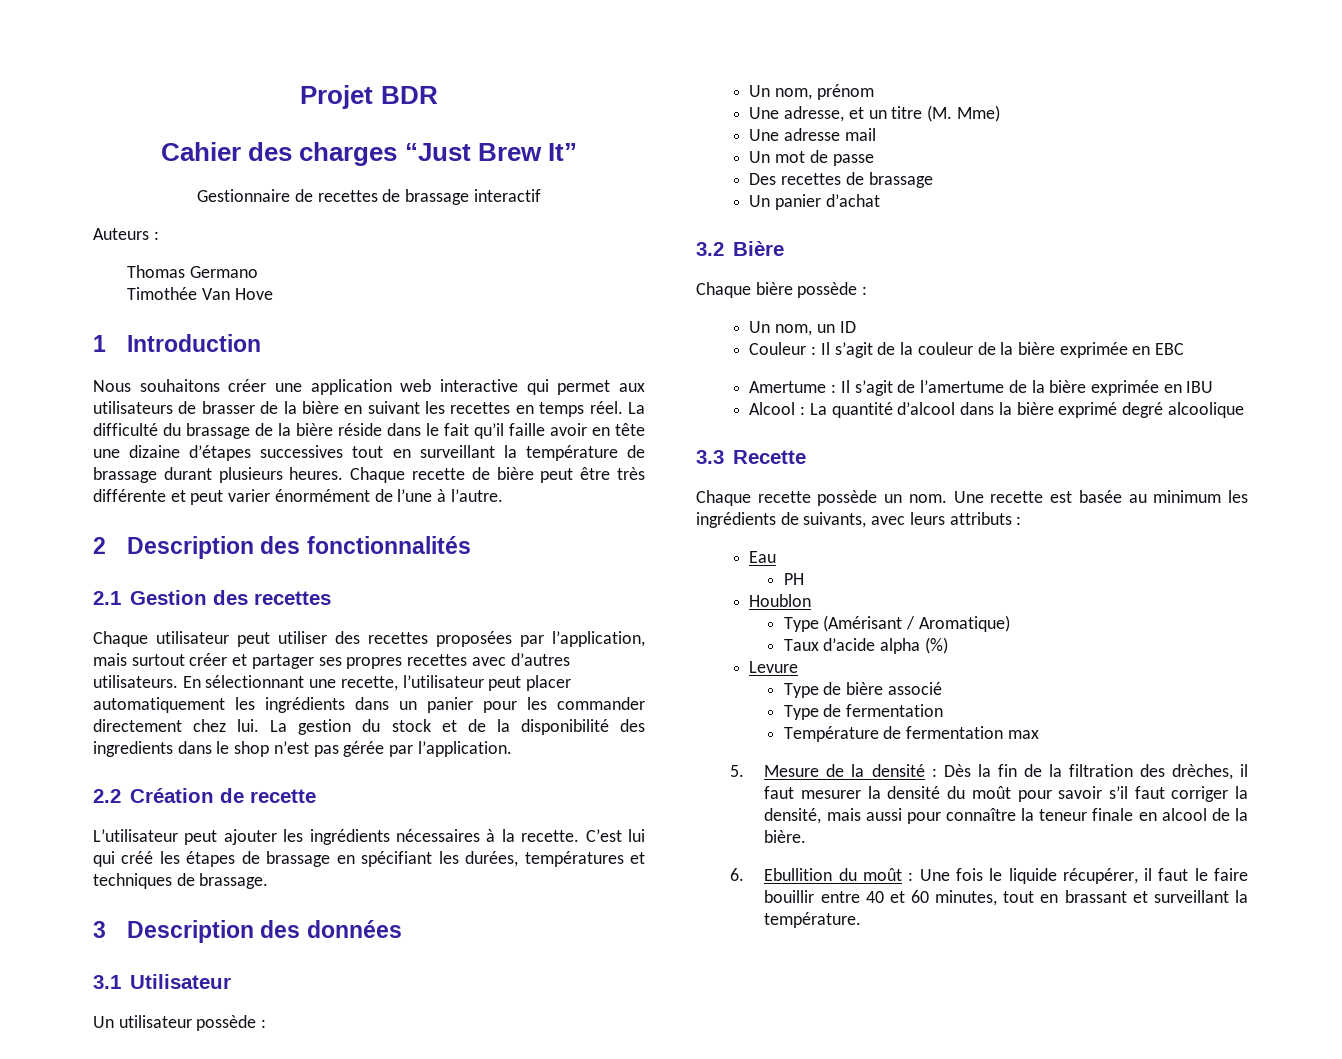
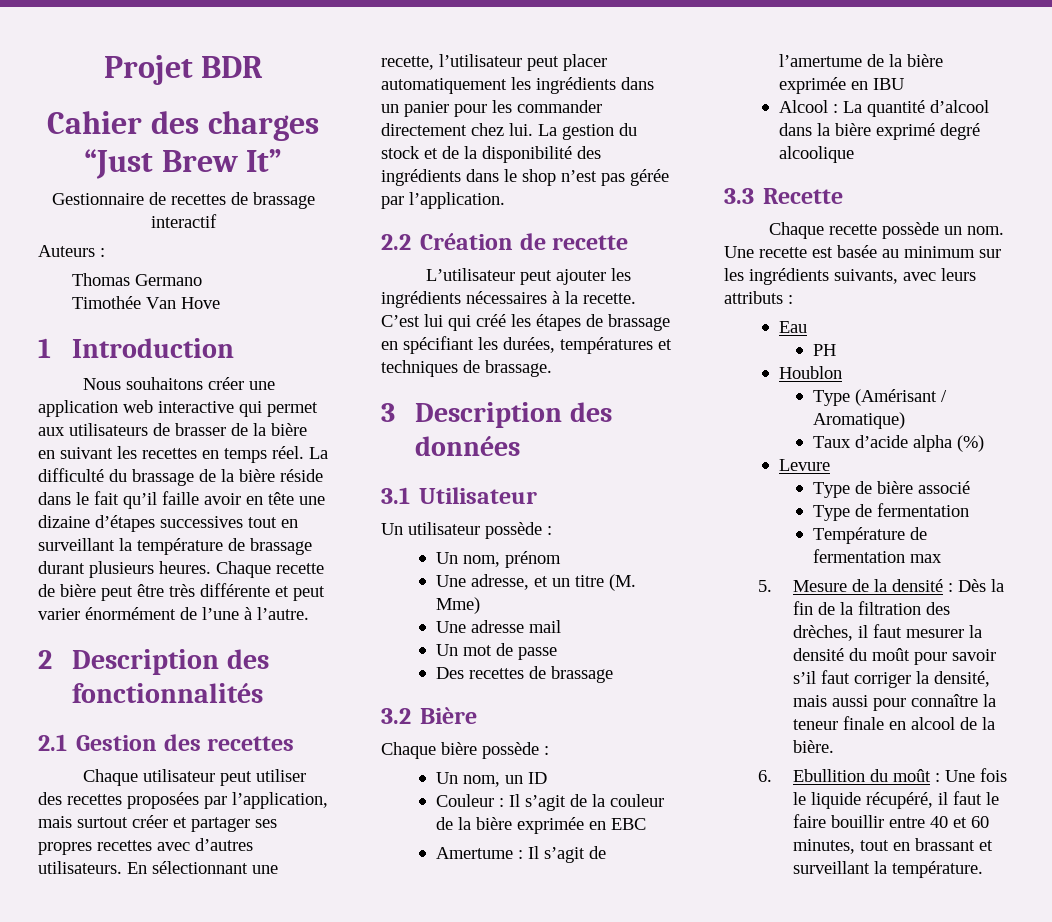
- La gestion du stock et de la disponibilité des ingredients dans le shop n’est pas gérée par l’application.
+ La gestion du stock et de la disponibilité des ingrédients dans le shop n’est pas gérée par l’application.
- Un panier d’achat
- Une recette est basée au minimum les ingrédients de suivants, avec leurs attributs :
+ Une recette est basée au minimum sur les ingrédients suivants, avec leurs attributs :
- 6. Ebullition du moût : Une fois le liquide récupérer, il faut le faire bouillir entre 40 et 60 minutes, tout en brassant et surveillant la température.
+ 6. Ebullition du moût : Une fois le liquide récupéré, il faut le faire bouillir entre 40 et 60 minutes, tout en brassant et surveillant la température.

